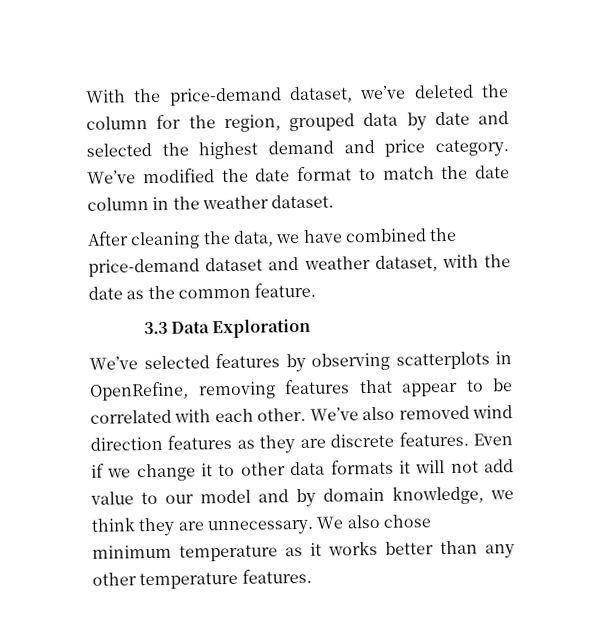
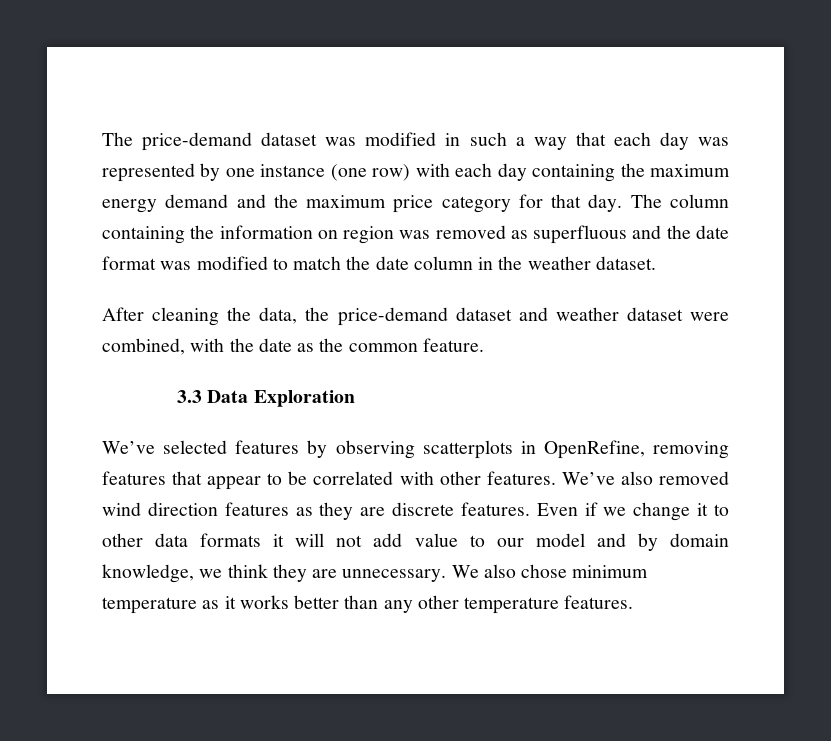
- With the price-demand dataset, we’ve deleted the column for the region, grouped data by date and selected the highest demand and price category. We’ve modified the date format to match the date column in the weather dataset.
+ The price-demand dataset was modified in such a way that each day was represented by one instance (one row) with each day containing the maximum energy demand and the maximum price category for that day. The column containing the information on region was removed as superfluous and the date format was modified to match the date column in the weather dataset.
- After cleaning the data, we have combined the price-demand dataset and weather dataset, with the date as the common feature.
+ After cleaning the data, the price-demand dataset and weather dataset were combined, with the date as the common feature.
- We’ve selected features by observing scatterplots in OpenRefine, removing features that appear to be correlated with each other.
+ We’ve selected features by observing scatterplots in OpenRefine, removing features that appear to be correlated with other features.

